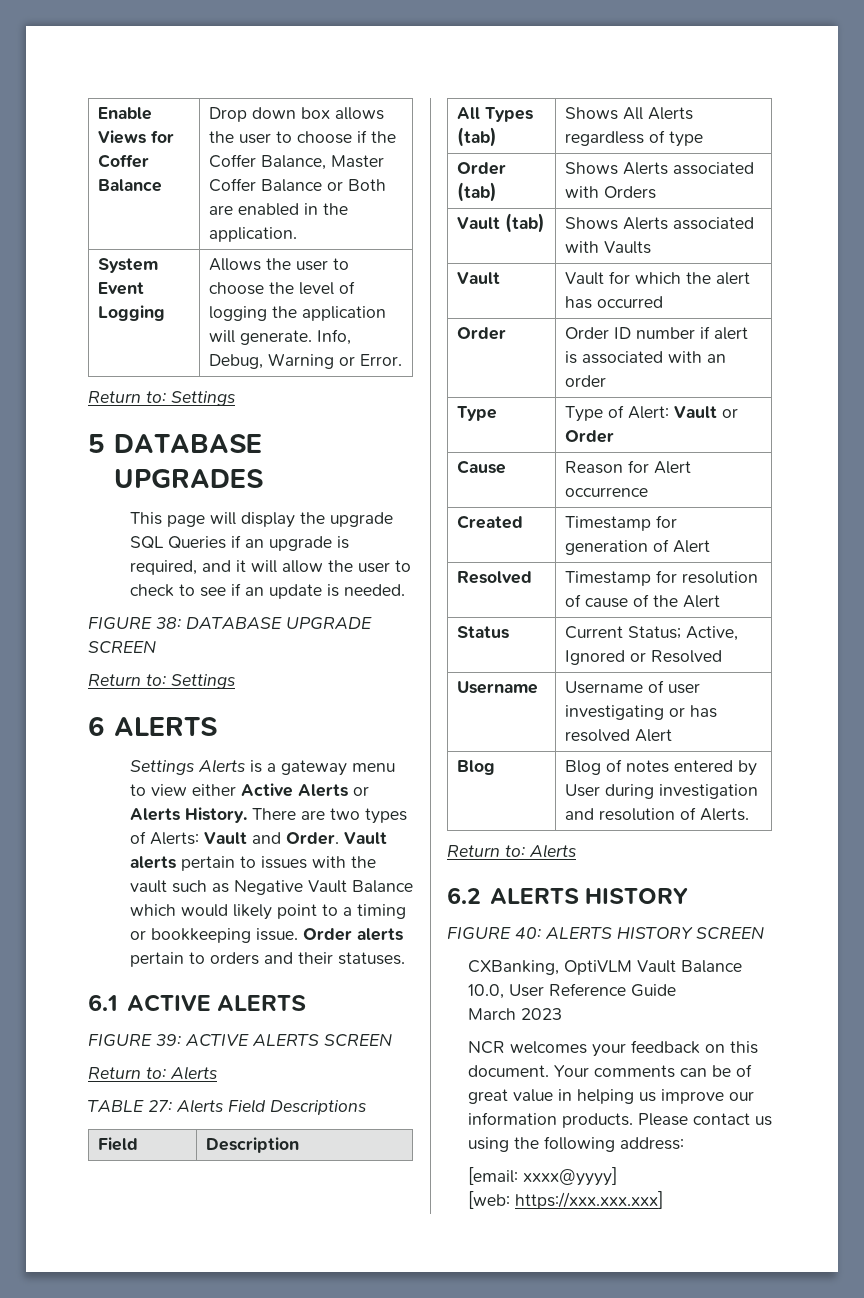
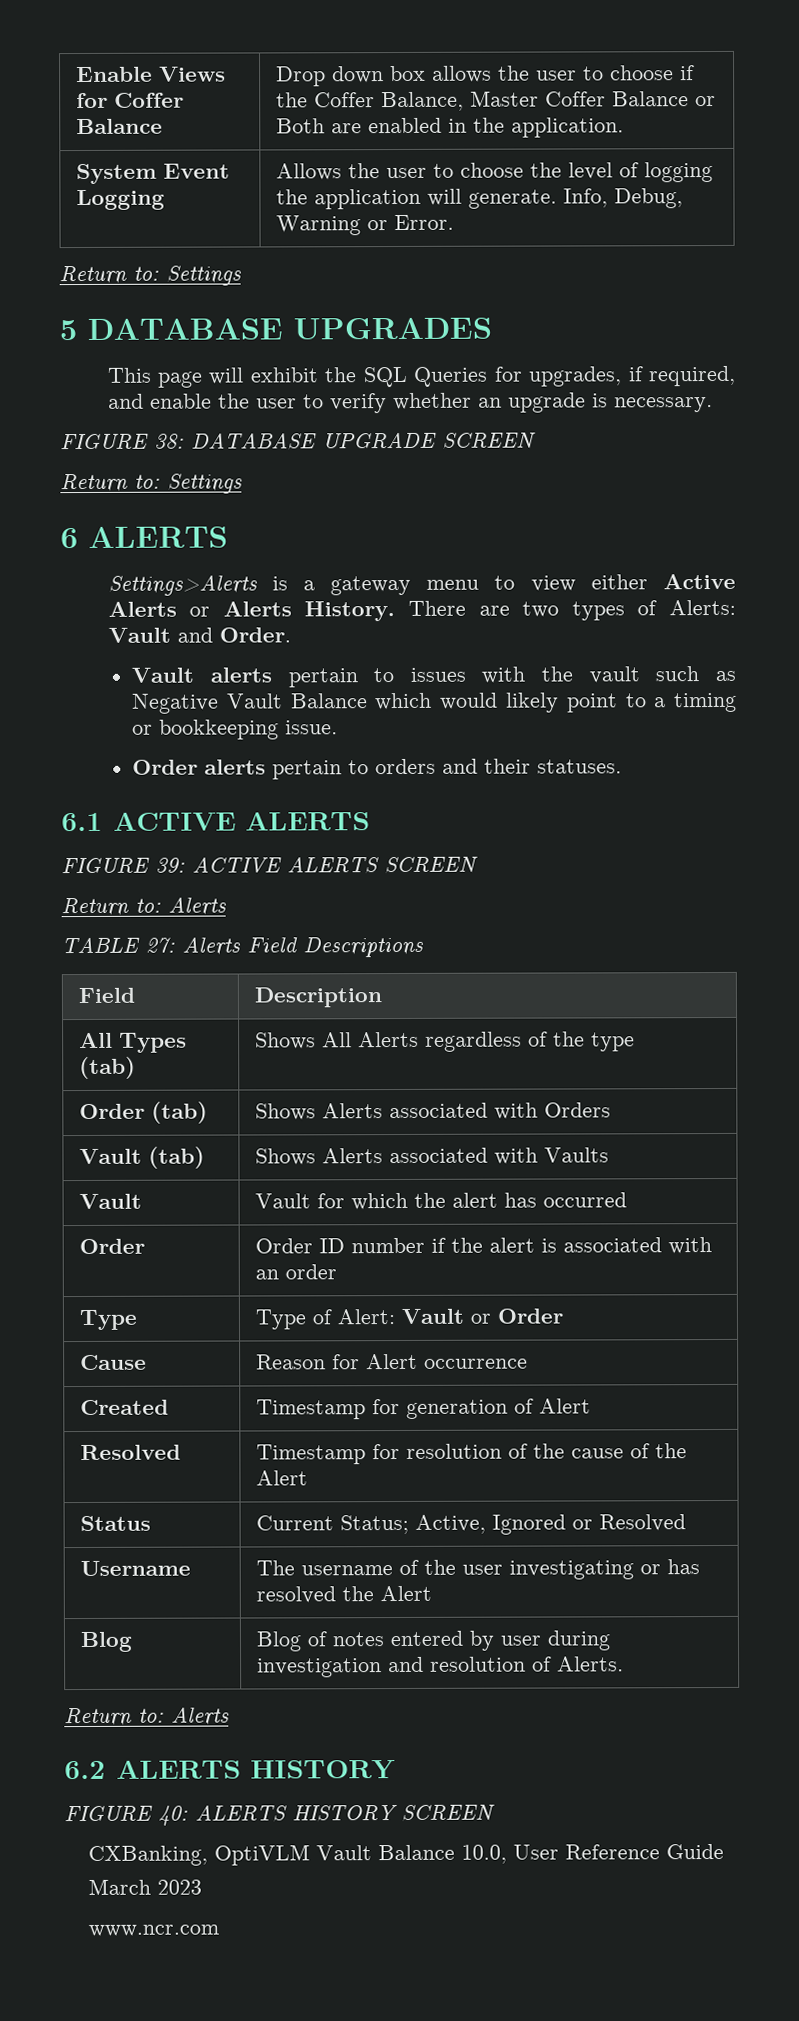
- This page will display the upgrade SQL Queries if an upgrade is required, and it will allow the user to check to see if an update is needed.
+ This page will exhibit the SQL Queries for upgrades, if required, and enable the user to verify whether an upgrade is necessary.
- Settings Alerts is a gateway menu to view either Active Alerts or Alerts History.
+ Settings>Alerts is a gateway menu to view either Active Alerts or Alerts History.
- There are two types of Alerts: Vault and Order. Vault alerts pertain to issues with the vault such as Negative Vault Balance which would likely point to a timing or bookkeeping issue. Order alerts pertain to orders and their statuses.
+ There are two types of Alerts: Vault and Order.
+ Vault alerts pertain to issues with the vault such as Negative Vault Balance which would likely point to a timing or bookkeeping issue.
+ Order alerts pertain to orders and their statuses.
- All Types (tab) | Shows All Alerts regardless of type
+ All Types (tab) | Shows All Alerts regardless of the type
- Order | Order ID number if alert is associated with an order
+ Order | Order ID number if the alert is associated with an order
- Resolved | Timestamp for resolution of cause of the Alert
+ Resolved | Timestamp for resolution of the cause of the Alert
- Username | Username of user investigating or has resolved Alert
+ Username | The username of the user investigating or has resolved the Alert
- Blog | Blog of notes entered by User during investigation and resolution of Alerts.
+ Blog | Blog of notes entered by user during investigation and resolution of Alerts.
- NCR welcomes your feedback on this document. Your comments can be of great value in helping us improve our information products. Please contact us using the following address:
- [email: xxxx@yyyy]
- [web: https://xxx.xxx.xxx]
+ www.ncr.com

